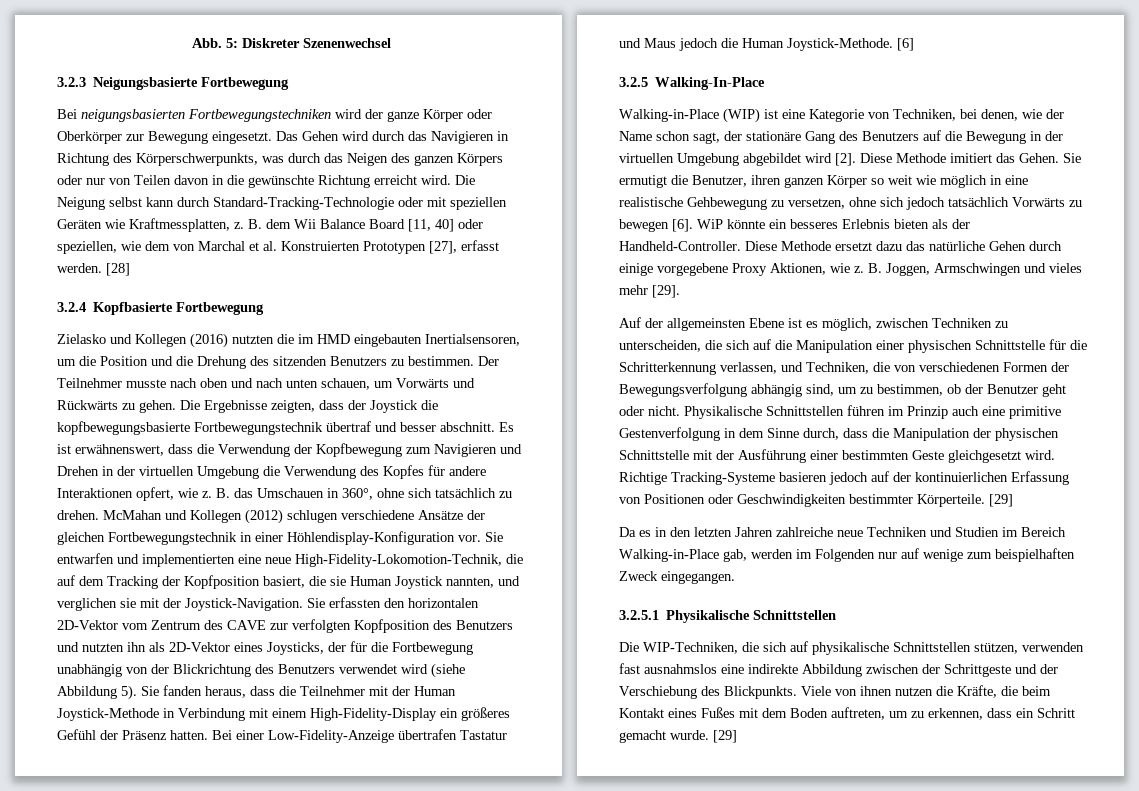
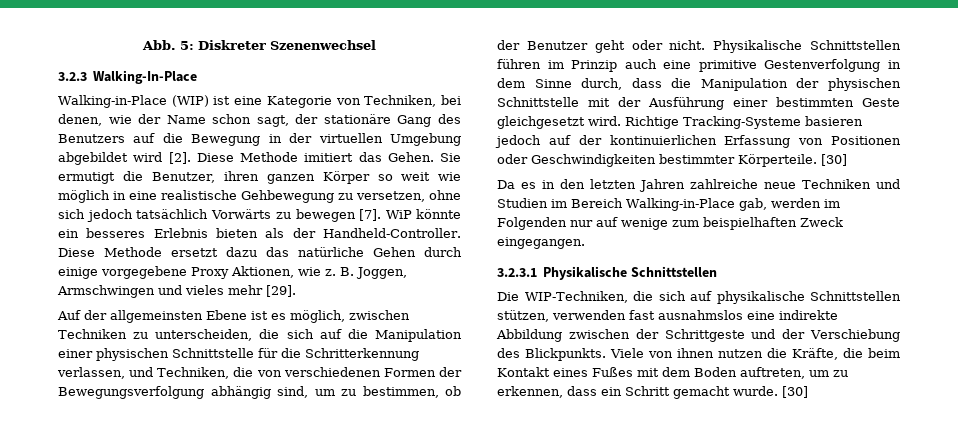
- 3.2.3 Neigungsbasierte Fortbewegung
- Bei neigungsbasierten Fortbewegungstechniken wird der ganze Körper oder Oberkörper zur Bewegung eingesetzt. Das Gehen wird durch das Navigieren in Richtung des Körperschwerpunkts, was durch das Neigen des ganzen Körpers oder nur von Teilen davon in die gewünschte Richtung erreicht wird. Die Neigung selbst kann durch Standard-Tracking-Technologie oder mit speziellen Geräten wie Kraftmessplatten, z. B. dem Wii Balance Board [11, 40] oder speziellen, wie dem von Marchal et al. Konstruierten Prototypen [27], erfasst werden. [28]
- 3.2.4 Kopfbasierte Fortbewegung
- Zielasko und Kollegen (2016) nutzten die im HMD eingebauten Inertialsensoren, um die Position und die Drehung des sitzenden Benutzers zu bestimmen. Der Teilnehmer musste nach oben und nach unten schauen, um Vorwärts und Rückwärts zu gehen. Die Ergebnisse zeigten, dass der Joystick die kopfbewegungsbasierte Fortbewegungstechnik übertraf und besser abschnitt. Es ist erwähnenswert, dass die Verwendung der Kopfbewegung zum Navigieren und Drehen in der virtuellen Umgebung die Verwendung des Kopfes für andere Interaktionen opfert, wie z. B. das Umschauen in 360°, ohne sich tatsächlich zu drehen. McMahan und Kollegen (2012) schlugen verschiedene Ansätze der gleichen Fortbewegungstechnik in einer Höhlendisplay-Konfiguration vor. Sie entwarfen und implementierten eine neue High-Fidelity-Lokomotion-Technik, die auf dem Tracking der Kopfposition basiert, die sie Human Joystick nannten, und verglichen sie mit der Joystick-Navigation. Sie erfassten den horizontalen 2D-Vektor vom Zentrum des CAVE zur verfolgten Kopfposition des Benutzers und nutzten ihn als 2D-Vektor eines Joysticks, der für die Fortbewegung unabhängig von der Blickrichtung des Benutzers verwendet wird (siehe Abbildung 5). Sie fanden heraus, dass die Teilnehmer mit der Human Joystick-Methode in Verbindung mit einem High-Fidelity-Display ein größeres Gefühl der Präsenz hatten. Bei einer Low-Fidelity-Anzeige übertrafen Tastatur und Maus jedoch die Human Joystick-Methode. [6]
- 3.2.5 Walking-In-Place
+ 3.2.3 Walking-In-Place
- Sie ermutigt die Benutzer, ihren ganzen Körper so weit wie möglich in eine realistische Gehbewegung zu versetzen, ohne sich jedoch tatsächlich Vorwärts zu bewegen [6].
+ Sie ermutigt die Benutzer, ihren ganzen Körper so weit wie möglich in eine realistische Gehbewegung zu versetzen, ohne sich jedoch tatsächlich Vorwärts zu bewegen [7].
- Richtige Tracking-Systeme basieren jedoch auf der kontinuierlichen Erfassung von Positionen oder Geschwindigkeiten bestimmter Körperteile. [29]
+ Richtige Tracking-Systeme basieren jedoch auf der kontinuierlichen Erfassung von Positionen oder Geschwindigkeiten bestimmter Körperteile. [30]
- 3.2.5.1 Physikalische Schnittstellen
+ 3.2.3.1 Physikalische Schnittstellen
- Viele von ihnen nutzen die Kräfte, die beim Kontakt eines Fußes mit dem Boden auftreten, um zu erkennen, dass ein Schritt gemacht wurde. [29]
+ Viele von ihnen nutzen die Kräfte, die beim Kontakt eines Fußes mit dem Boden auftreten, um zu erkennen, dass ein Schritt gemacht wurde. [30]

